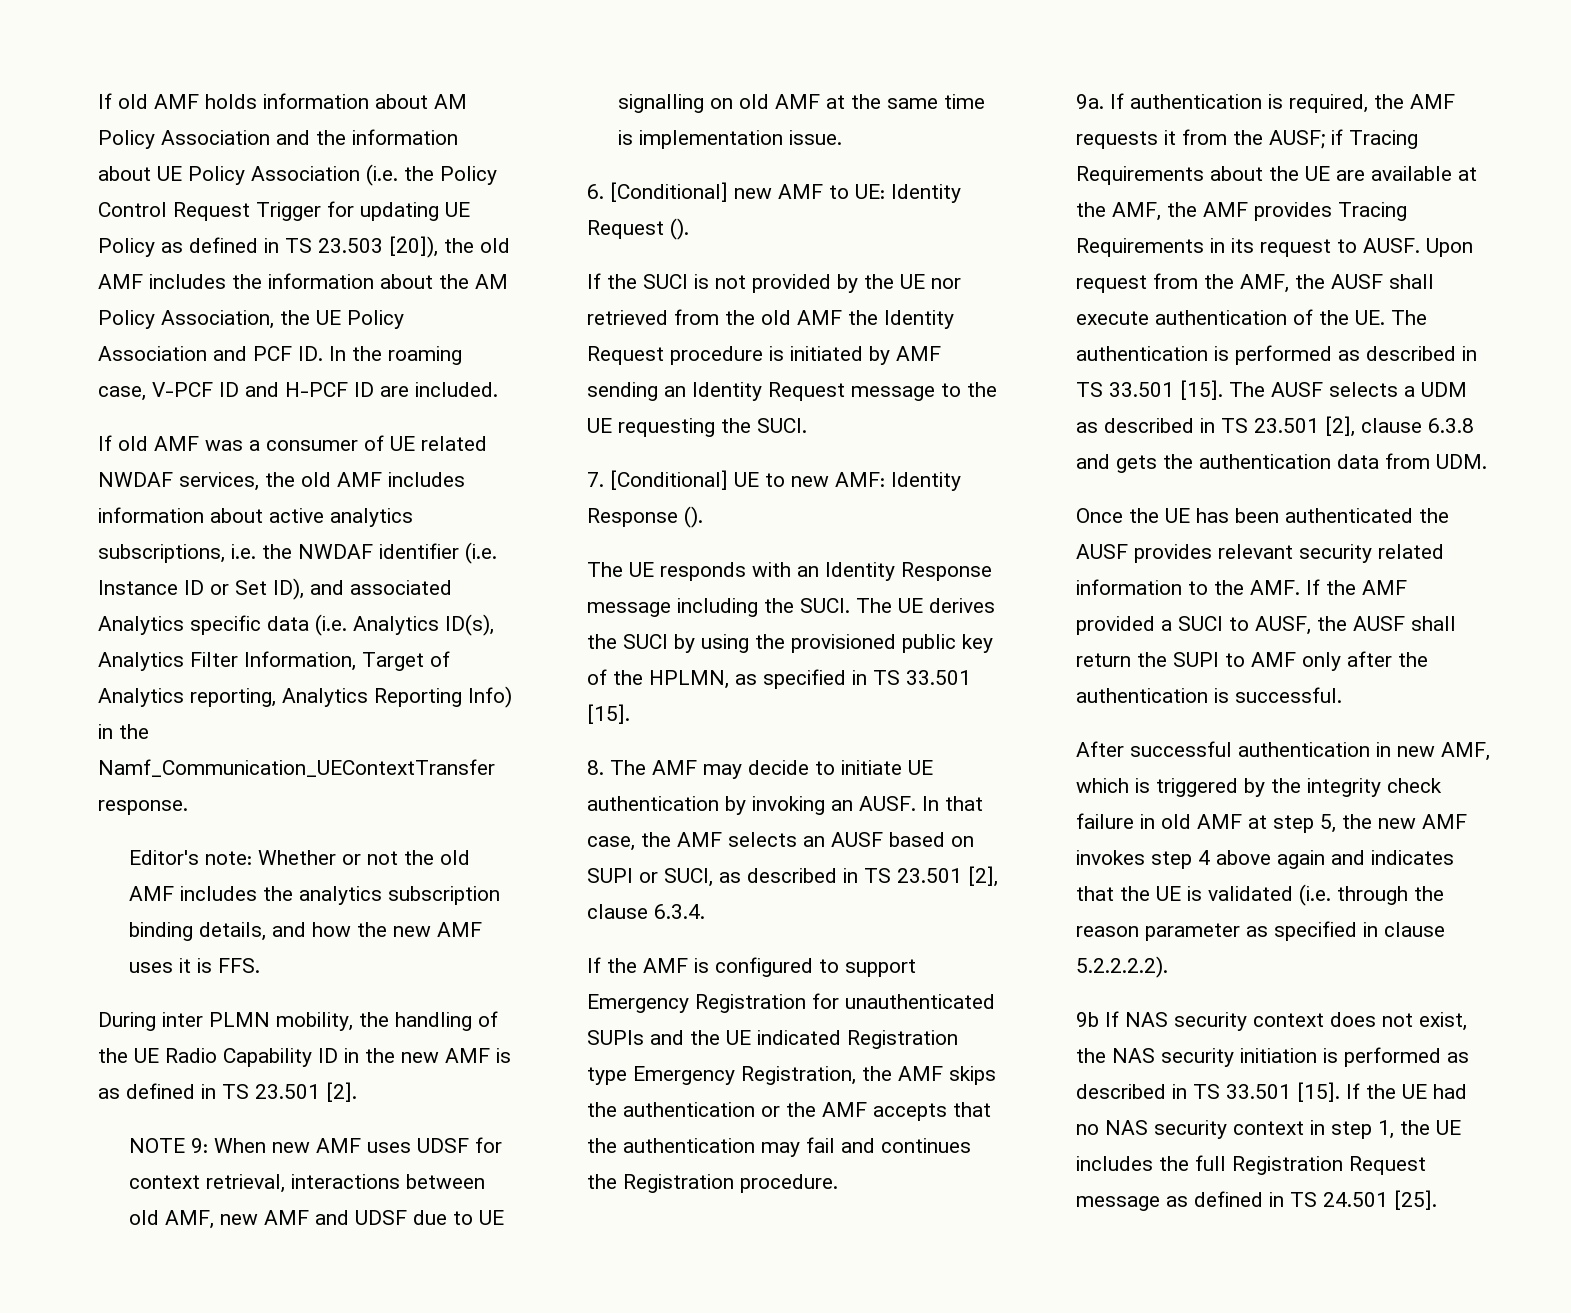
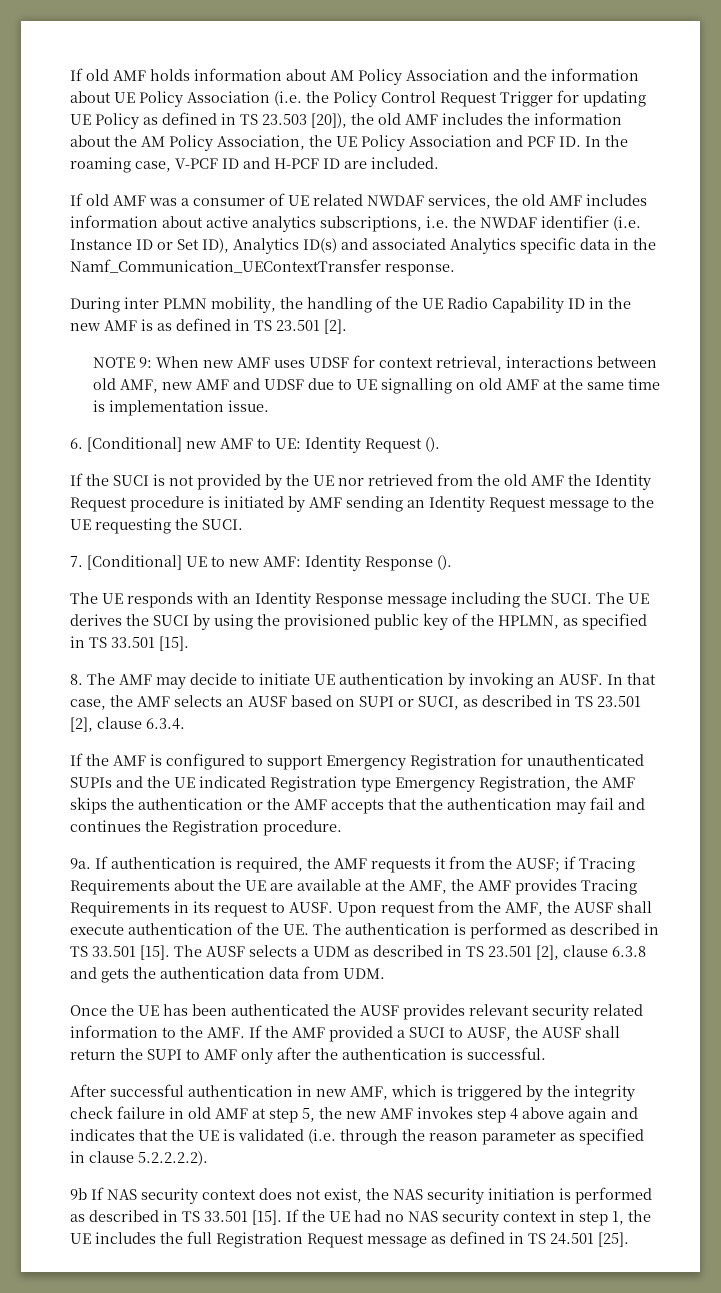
- If old AMF was a consumer of UE related NWDAF services, the old AMF includes information about active analytics subscriptions, i.e. the NWDAF identifier (i.e. Instance ID or Set ID), and associated Analytics specific data (i.e. Analytics ID(s), Analytics Filter Information, Target of Analytics reporting, Analytics Reporting Info) in the Namf_Communication_UEContextTransfer response.
- Editor's note: Whether or not the old AMF includes the analytics subscription binding details, and how the new AMF uses it is FFS.
+ If old AMF was a consumer of UE related NWDAF services, the old AMF includes information about active analytics subscriptions, i.e. the NWDAF identifier (i.e. Instance ID or Set ID), Analytics ID(s) and associated Analytics specific data in the Namf_Communication_UEContextTransfer response.

